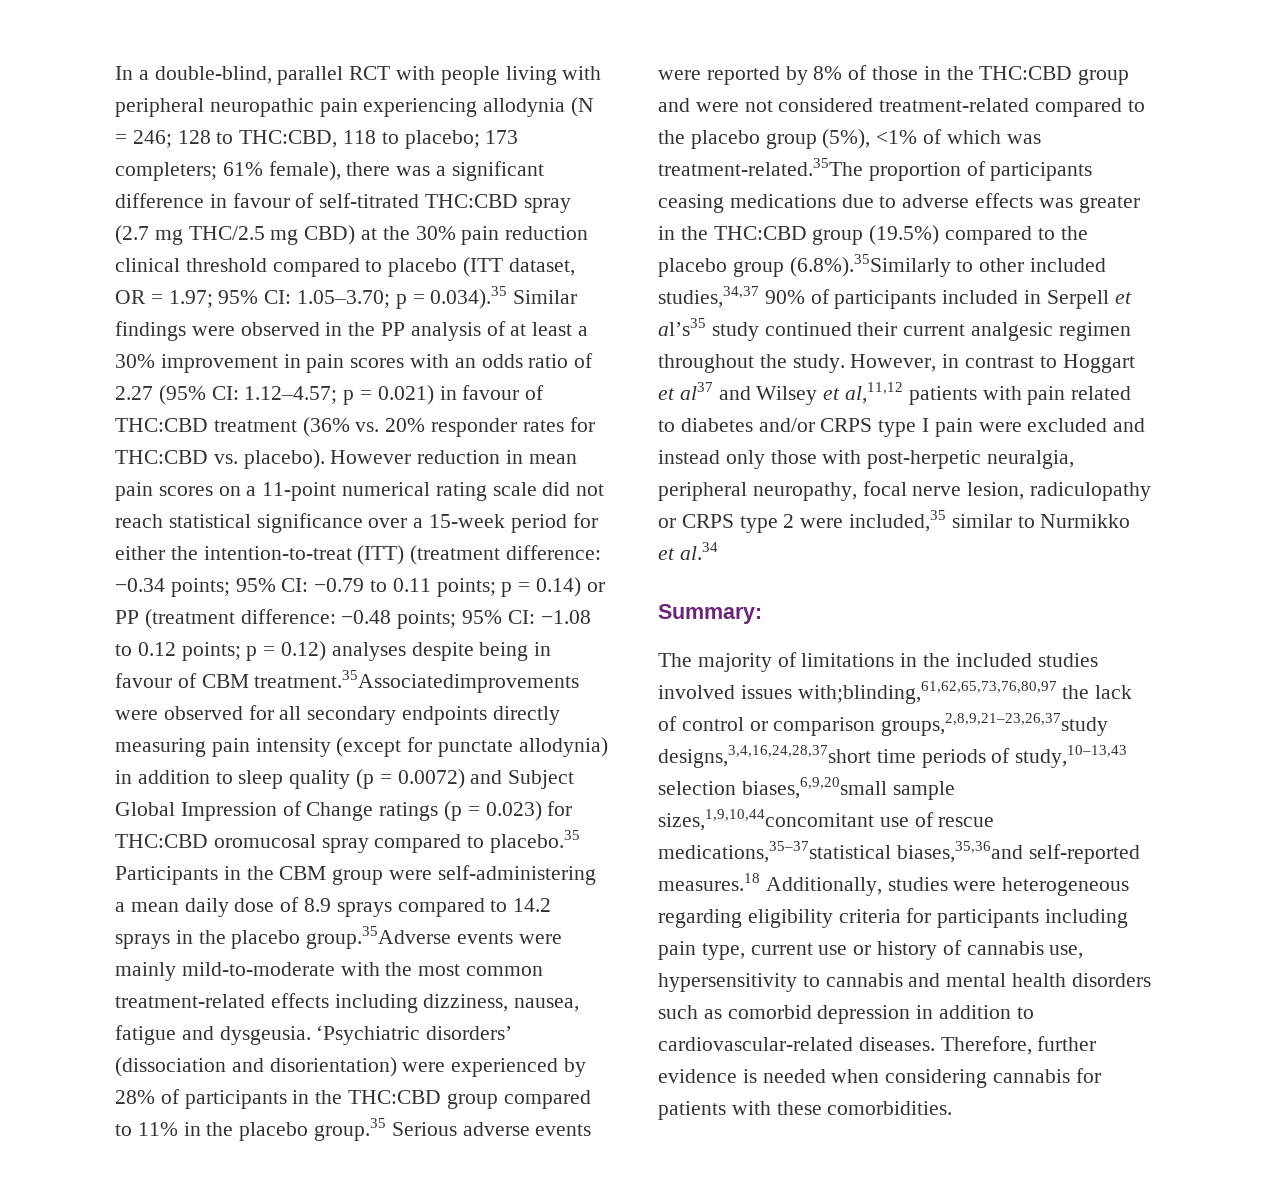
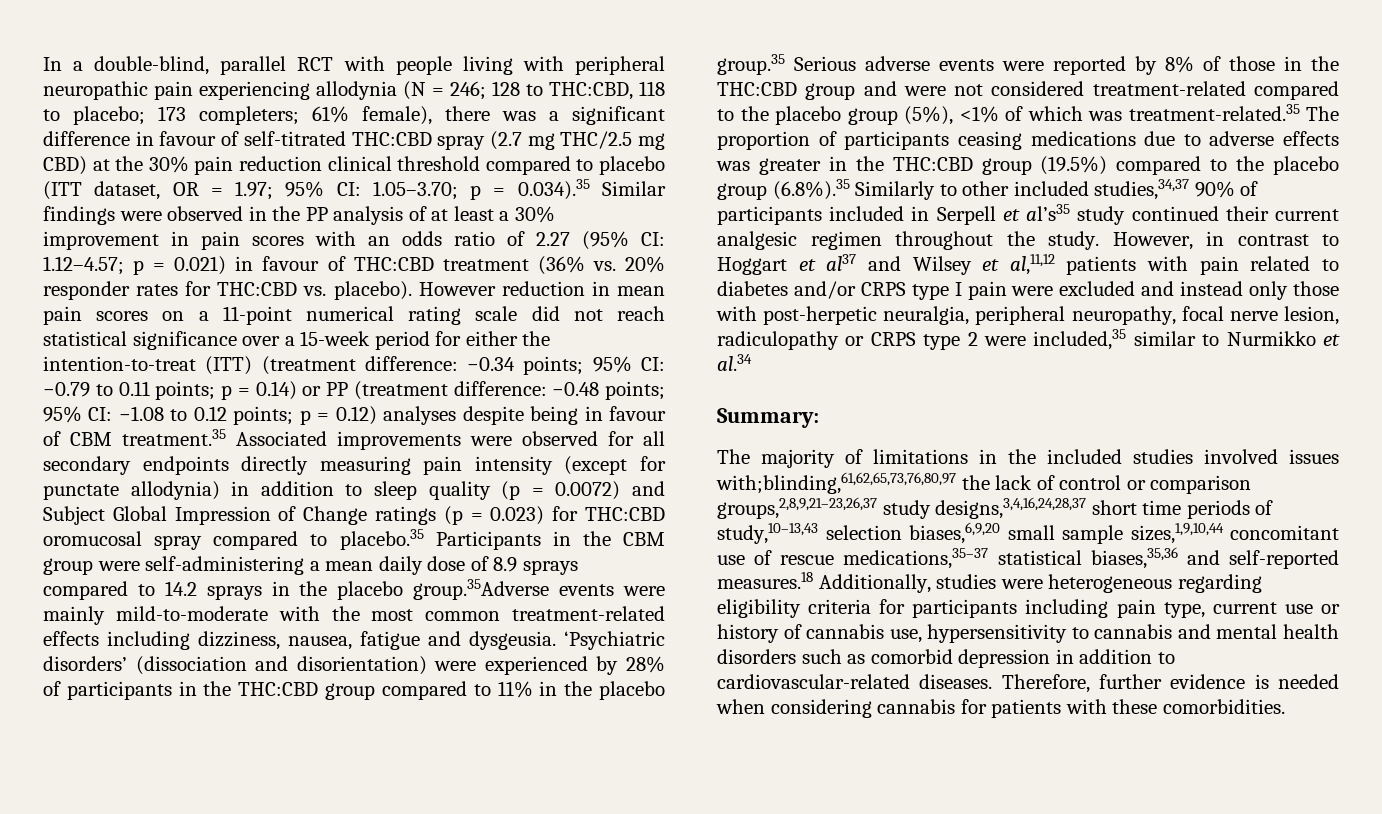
- p = 0.12) analyses despite being in favour of CBM treatment.35Associatedimprovements were observed for all secondary endpoints directly measuring pain intensity (except for punctate allodynia) in addition to sleep quality (p = 0.0072) and Subject Global Impression of Change ratings (p = 0.023) for THC:CBD oromucosal spray compared to placebo.35 Participants in the CBM group were self-administering a mean daily dose of 8.9 sprays compared to 14.2 sprays in the placebo group.35Adverse events were mainly mild-to-moderate with the most common treatment-related effects including dizziness, nausea, fatigue and dysgeusia.
+ p = 0.12) analyses despite being in favour of CBM treatment.35 Associated improvements were observed for all secondary endpoints directly measuring pain intensity (except for punctate allodynia) in addition to sleep quality (p = 0.0072) and Subject Global Impression of Change ratings (p = 0.023) for THC:CBD oromucosal spray compared to placebo.35 Participants in the CBM group were self-administering a mean daily dose of 8.9 sprays compared to 14.2 sprays in the placebo group.35Adverse events were mainly mild-to-moderate with the most common treatment-related effects including dizziness, nausea, fatigue and dysgeusia.
- ‘Psychiatric disorders’ (dissociation and disorientation) were experienced by 28% of participants in the THC:CBD group compared to 11% in the placebo group.35 Serious adverse events were reported by 8% of those in the THC:CBD group and were not considered treatment-related compared to the placebo group (5%), <1% of which was treatment-related.35The proportion of participants ceasing medications due to adverse effects was greater in the THC:CBD group (19.5%) compared to the placebo group (6.8%).35Similarly to other included studies,34,37 90% of participants included in Serpell et al’s35 study continued their current analgesic regimen throughout the study.
+ ‘Psychiatric disorders’ (dissociation and disorientation) were experienced by 28% of participants in the THC:CBD group compared to 11% in the placebo group.35 Serious adverse events were reported by 8% of those in the THC:CBD group and were not considered treatment-related compared to the placebo group (5%), <1% of which was treatment-related.35 The proportion of participants ceasing medications due to adverse effects was greater in the THC:CBD group (19.5%) compared to the placebo group (6.8%).35 Similarly to other included studies,34,37 90% of participants included in Serpell et al’s35 study continued their current analgesic regimen throughout the study.
- The majority of limitations in the included studies involved issues with;blinding,61,62,65,73,76,80,97 the lack of control or comparison groups,2,8,9,21–23,26,37study designs,3,4,16,24,28,37short time periods of study,10–13,43 selection biases,6,9,20small sample sizes,1,9,10,44concomitant use of rescue medications,35–37statistical biases,35,36and self-reported measures.18 Additionally, studies were heterogeneous regarding eligibility criteria for participants including pain type, current use or history of cannabis use, hypersensitivity to cannabis and mental health disorders such as comorbid depression in addition to cardiovascular-related diseases.
+ The majority of limitations in the included studies involved issues with;blinding,61,62,65,73,76,80,97 the lack of control or comparison groups,2,8,9,21–23,26,37 study designs,3,4,16,24,28,37 short time periods of study,10–13,43 selection biases,6,9,20 small sample sizes,1,9,10,44 concomitant use of rescue medications,35–37 statistical biases,35,36 and self-reported measures.18 Additionally, studies were heterogeneous regarding eligibility criteria for participants including pain type, current use or history of cannabis use, hypersensitivity to cannabis and mental health disorders such as comorbid depression in addition to cardiovascular-related diseases.

